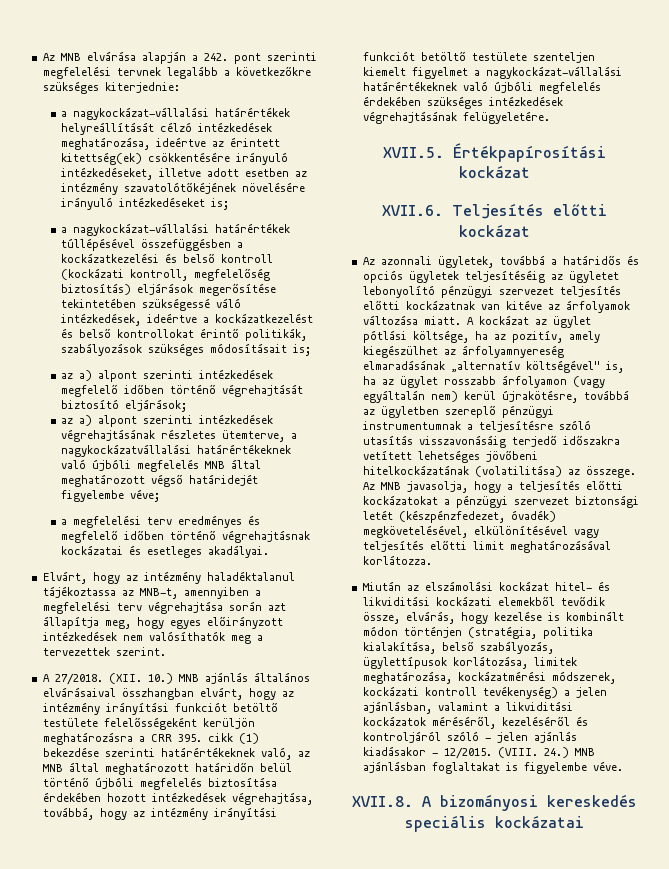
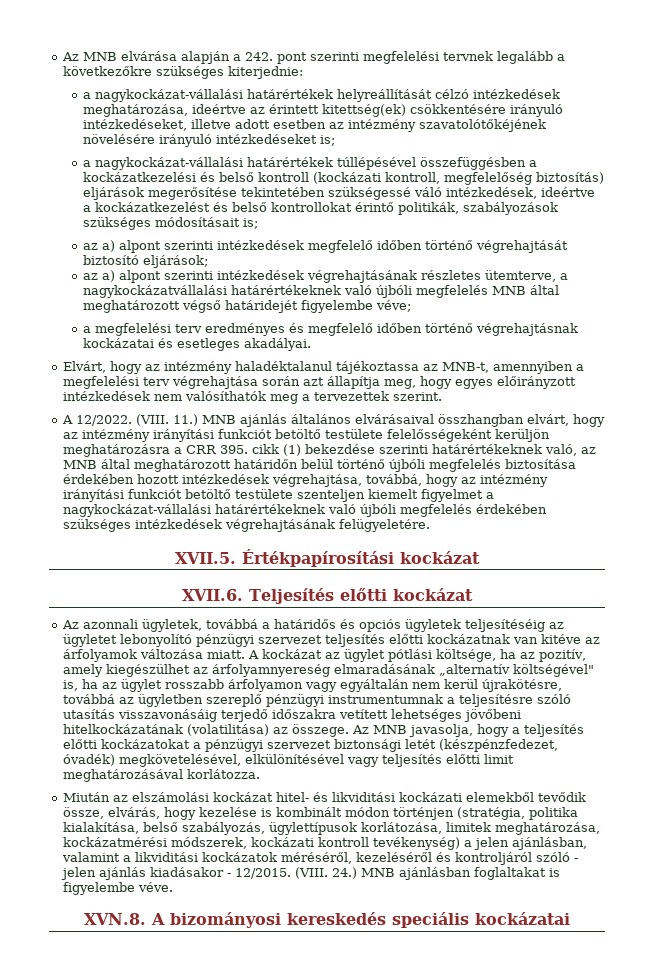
- A 27/2018. (XII. 10.) MNB ajánlás általános elvárásaival összhangban elvárt, hogy az intézmény irányítási funkciót betöltő testülete felelősségeként kerüljön meghatározásra a CRR 395. cikk (1) bekezdése szerinti határértékeknek való, az MNB által meghatározott határidőn belül történő újbóli megfelelés biztosítása érdekében hozott intézkedések végrehajtása, továbbá, hogy az intézmény irányítási funkciót betöltő testülete szenteljen kiemelt figyelmet a nagykockázat-vállalási határértékeknek való újbóli megfelelés érdekében szükséges intézkedések végrehajtásának felügyeletére.
+ A 12/2022. (VIII. 11.) MNB ajánlás általános elvárásaival összhangban elvárt, hogy az intézmény irányítási funkciót betöltő testülete felelősségeként kerüljön meghatározásra a CRR 395. cikk (1) bekezdése szerinti határértékeknek való, az MNB által meghatározott határidőn belül történő újbóli megfelelés biztosítása érdekében hozott intézkedések végrehajtása, továbbá, hogy az intézmény irányítási funkciót betöltő testülete szenteljen kiemelt figyelmet a nagykockázat-vállalási határértékeknek való újbóli megfelelés érdekében szükséges intézkedések végrehajtásának felügyeletére.
- A kockázat az ügylet pótlási költsége, ha az pozitív, amely kiegészülhet az árfolyamnyereség elmaradásának „alternatív költségével" is, ha az ügylet rosszabb árfolyamon (vagy egyáltalán nem) kerül újrakötésre, továbbá az ügyletben szereplő pénzügyi instrumentumnak a teljesítésre szóló utasítás visszavonásáig terjedő időszakra vetített lehetséges jövőbeni hitelkockázatának (volatilitása) az összege.
+ A kockázat az ügylet pótlási költsége, ha az pozitív, amely kiegészülhet az árfolyamnyereség elmaradásának „alternatív költségével" is, ha az ügylet rosszabb árfolyamon vagy egyáltalán nem kerül újrakötésre, továbbá az ügyletben szereplő pénzügyi instrumentumnak a teljesítésre szóló utasítás visszavonásáig terjedő időszakra vetített lehetséges jövőbeni hitelkockázatának (volatilitása) az összege.
- XVII.8. A bizományosi kereskedés speciális kockázatai
+ XVN.8. A bizományosi kereskedés speciális kockázatai

